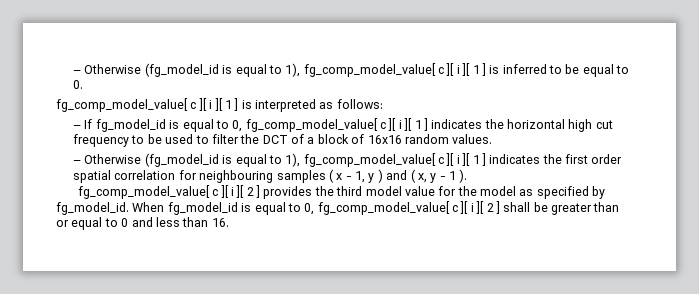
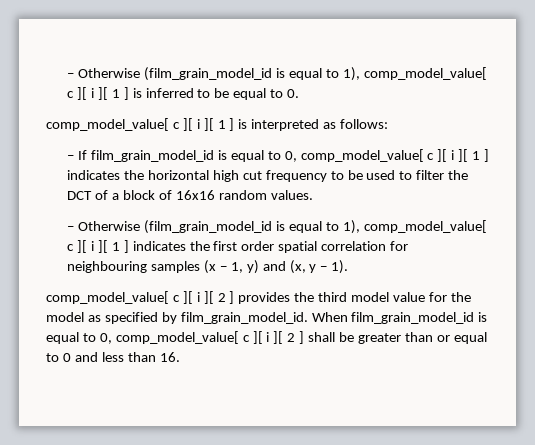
- – Otherwise (fg_model_id is equal to 1), fg_comp_model_value[ c ][ i ][ 1 ] is inferred to be equal to 0.
+ – Otherwise (film_grain_model_id is equal to 1), comp_model_value[ c ][ i ][ 1 ] is inferred to be equal to 0.
- fg_comp_model_value[ c ][ i ][ 1 ] is interpreted as follows:
+ comp_model_value[ c ][ i ][ 1 ] is interpreted as follows:
- – If fg_model_id is equal to 0, fg_comp_model_value[ c ][ i ][ 1 ] indicates the horizontal high cut frequency to be used to filter the DCT of a block of 16x16 random values.
+ – If film_grain_model_id is equal to 0, comp_model_value[ c ][ i ][ 1 ] indicates the horizontal high cut frequency to be used to filter the DCT of a block of 16x16 random values.
- – Otherwise (fg_model_id is equal to 1), fg_comp_model_value[ c ][ i ][ 1 ] indicates the first order spatial correlation for neighbouring samples ( x − 1, y ) and ( x, y − 1 ).
- fg_comp_model_value[ c ][ i ][ 2 ] provides the third model value for the model as specified by fg_model_id. When fg_model_id is equal to 0, fg_comp_model_value[ c ][ i ][ 2 ] shall be greater than or equal to 0 and less than 16.
+ – Otherwise (film_grain_model_id is equal to 1), comp_model_value[ c ][ i ][ 1 ] indicates the first order spatial correlation for neighbouring samples (x − 1, y) and (x, y − 1).
+ comp_model_value[ c ][ i ][ 2 ] provides the third model value for the model as specified by film_grain_model_id. When film_grain_model_id is equal to 0, comp_model_value[ c ][ i ][ 2 ] shall be greater than or equal to 0 and less than 16.

